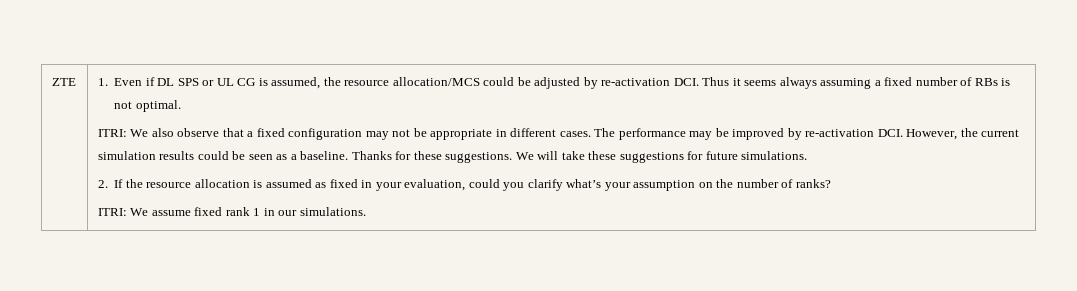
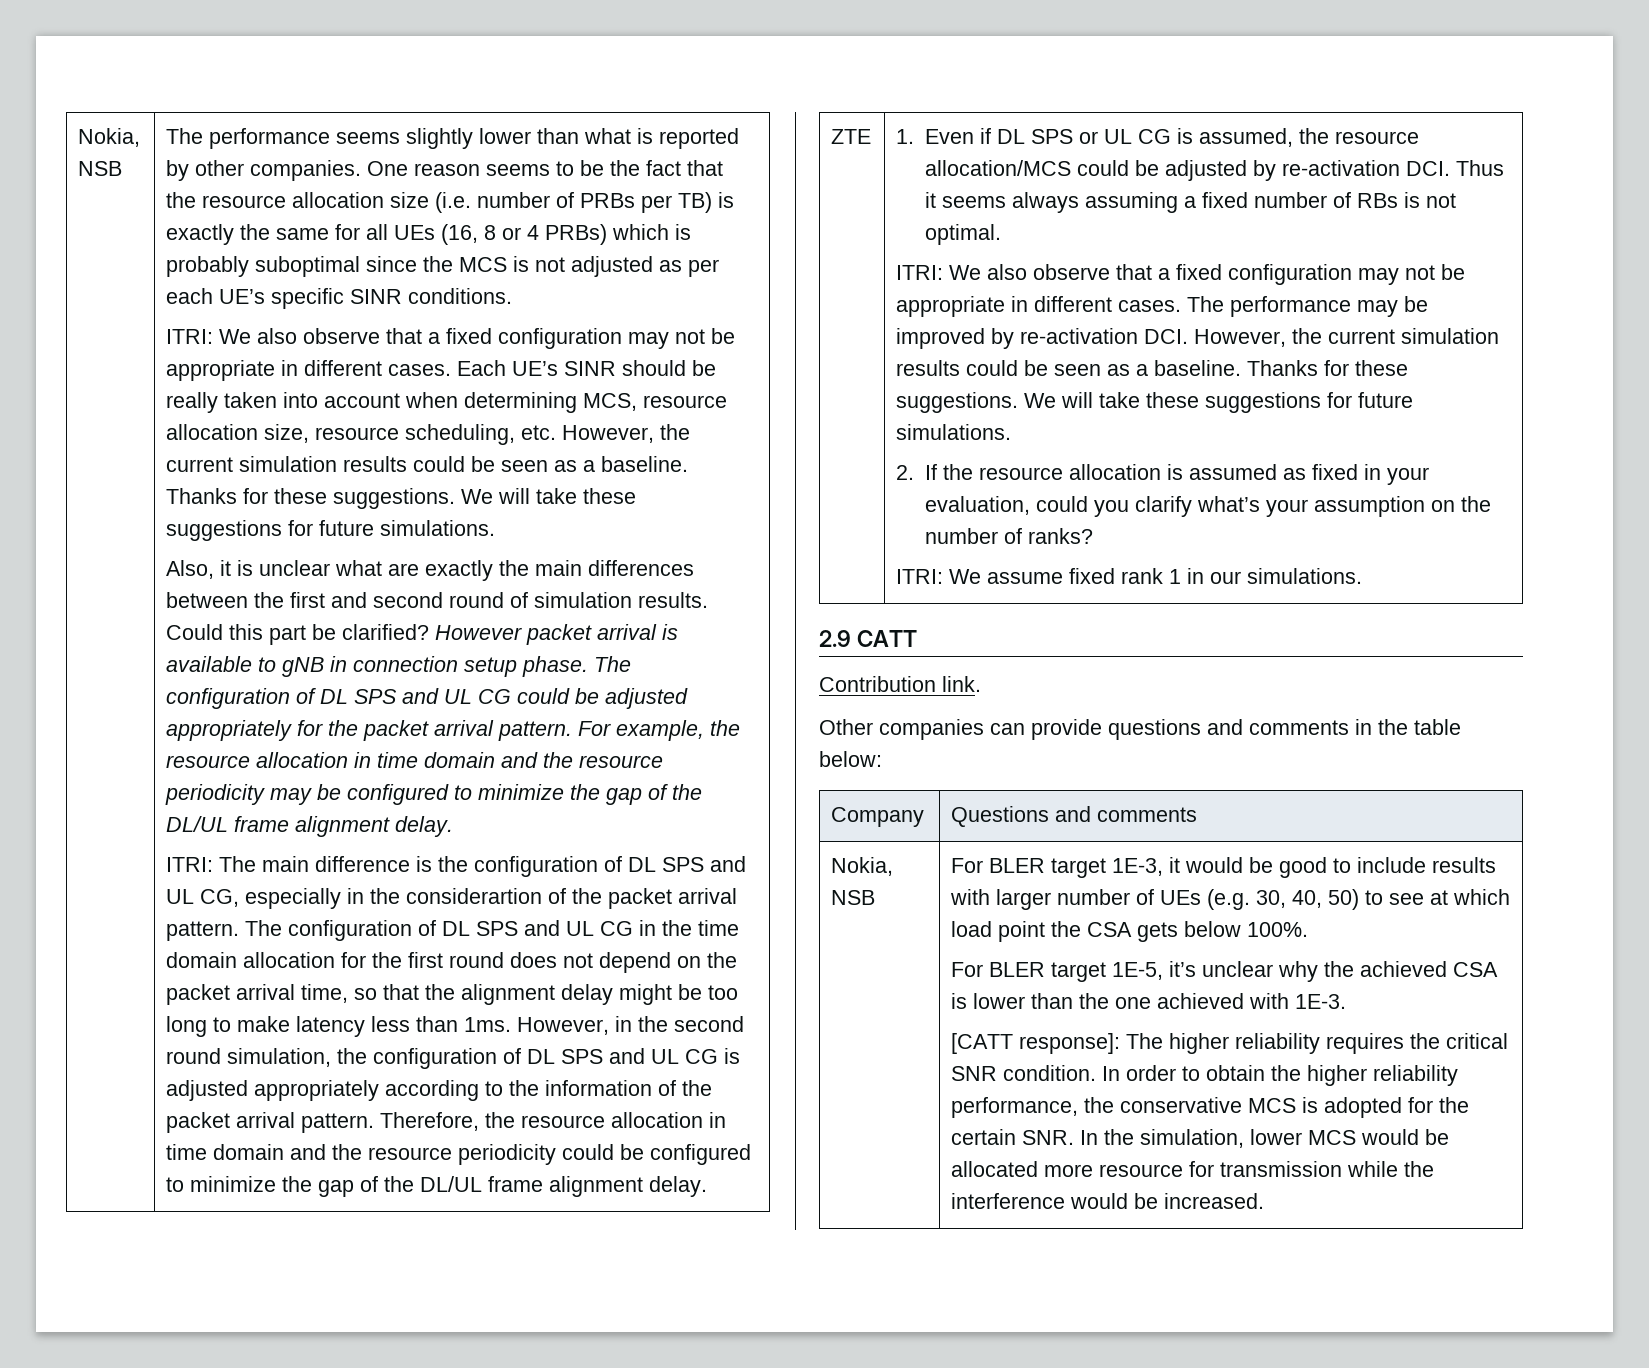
+ Nokia, NSB | The performance seems slightly lower than what is reported by other companies. One reason seems to be the fact that the resource allocation size (i.e. number of PRBs per TB) is exactly the same for all UEs (16, 8 or 4 PRBs) which is probably suboptimal since the MCS is not adjusted as per each UE’s specific SINR conditions.
+ ITRI: We also observe that a fixed configuration may not be appropriate in different cases. Each UE’s SINR should be really taken into account when determining MCS, resource allocation size, resource scheduling, etc. However, the current simulation results could be seen as a baseline. Thanks for these suggestions. We will take these suggestions for future simulations.
+ Also, it is unclear what are exactly the main differences between the first and second round of simulation results. Could this part be clarified? However packet arrival is available to gNB in connection setup phase. The configuration of DL SPS and UL CG could be adjusted appropriately for the packet arrival pattern. For example, the resource allocation in time domain and the resource periodicity may be configured to minimize the gap of the DL/UL frame alignment delay.
+ ITRI: The main difference is the configuration of DL SPS and UL CG, especially in the considerartion of the packet arrival pattern. The configuration of DL SPS and UL CG in the time domain allocation for the first round does not depend on the packet arrival time, so that the alignment delay might be too long to make latency less than 1ms. However, in the second round simulation, the configuration of DL SPS and UL CG is adjusted appropriately according to the information of the packet arrival pattern. Therefore, the resource allocation in time domain and the resource periodicity could be configured to minimize the gap of the DL/UL frame alignment delay.
+ 2.9 CATT
+ Contribution link.
+ Other companies can provide questions and comments in the table below:
+ Company | Questions and comments
+ Nokia, NSB | For BLER target 1E-3, it would be good to include results with larger number of UEs (e.g. 30, 40, 50) to see at which load point the CSA gets below 100%.
+ For BLER target 1E-5, it’s unclear why the achieved CSA is lower than the one achieved with 1E-3.
+ [CATT response]: The higher reliability requires the critical SNR condition. In order to obtain the higher reliability performance, the conservative MCS is adopted for the certain SNR. In the simulation, lower MCS would be allocated more resource for transmission while the interference would be increased.

